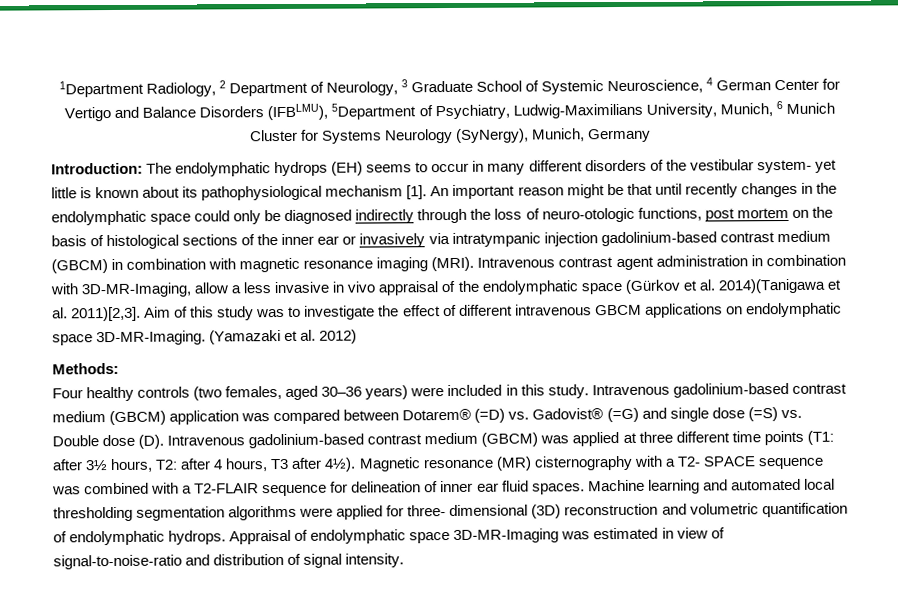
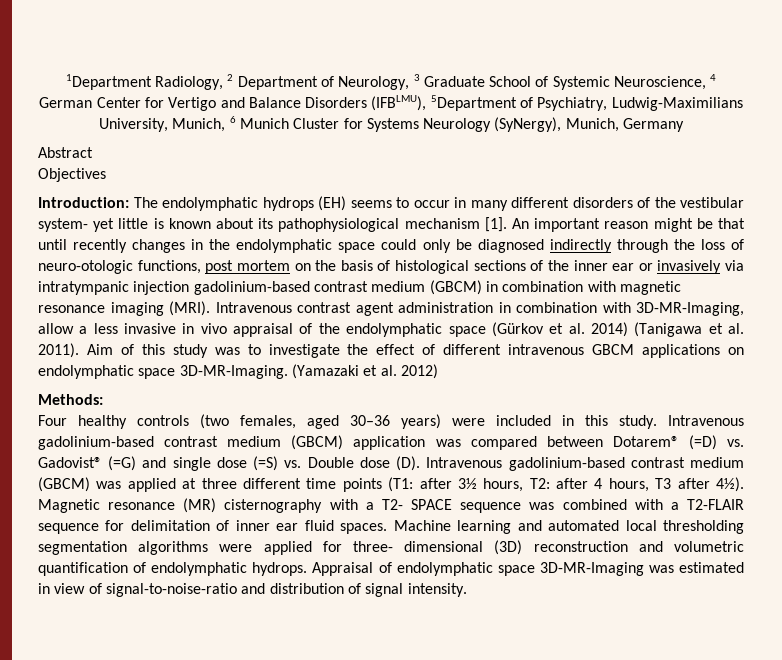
+ Abstract
+ Objectives
- Intravenous contrast agent administration in combination with 3D-MR-Imaging, allow a less invasive in vivo appraisal of the endolymphatic space (Gürkov et al. 2014)(Tanigawa et al. 2011)[2,3].
+ Intravenous contrast agent administration in combination with 3D-MR-Imaging, allow a less invasive in vivo appraisal of the endolymphatic space (Gürkov et al. 2014) (Tanigawa et al. 2011).
- Magnetic resonance (MR) cisternography with a T2- SPACE sequence was combined with a T2-FLAIR sequence for delineation of inner ear fluid spaces.
+ Magnetic resonance (MR) cisternography with a T2- SPACE sequence was combined with a T2-FLAIR sequence for delimitation of inner ear fluid spaces.

